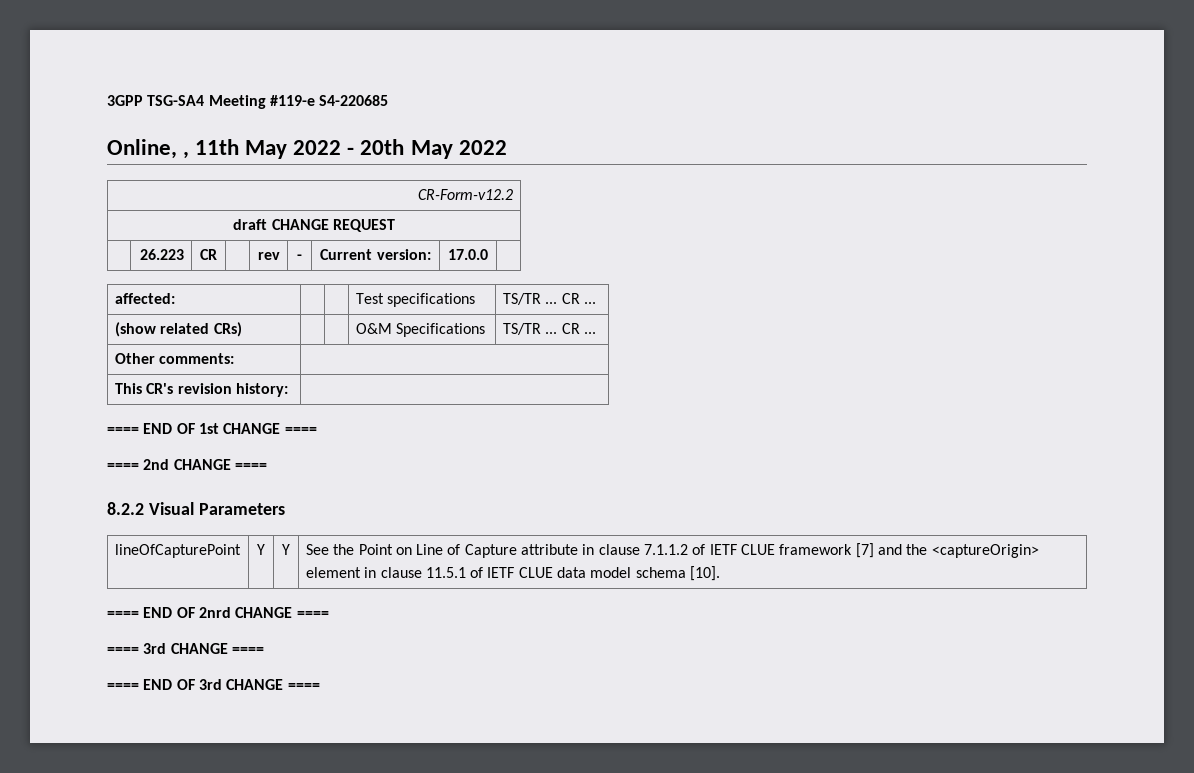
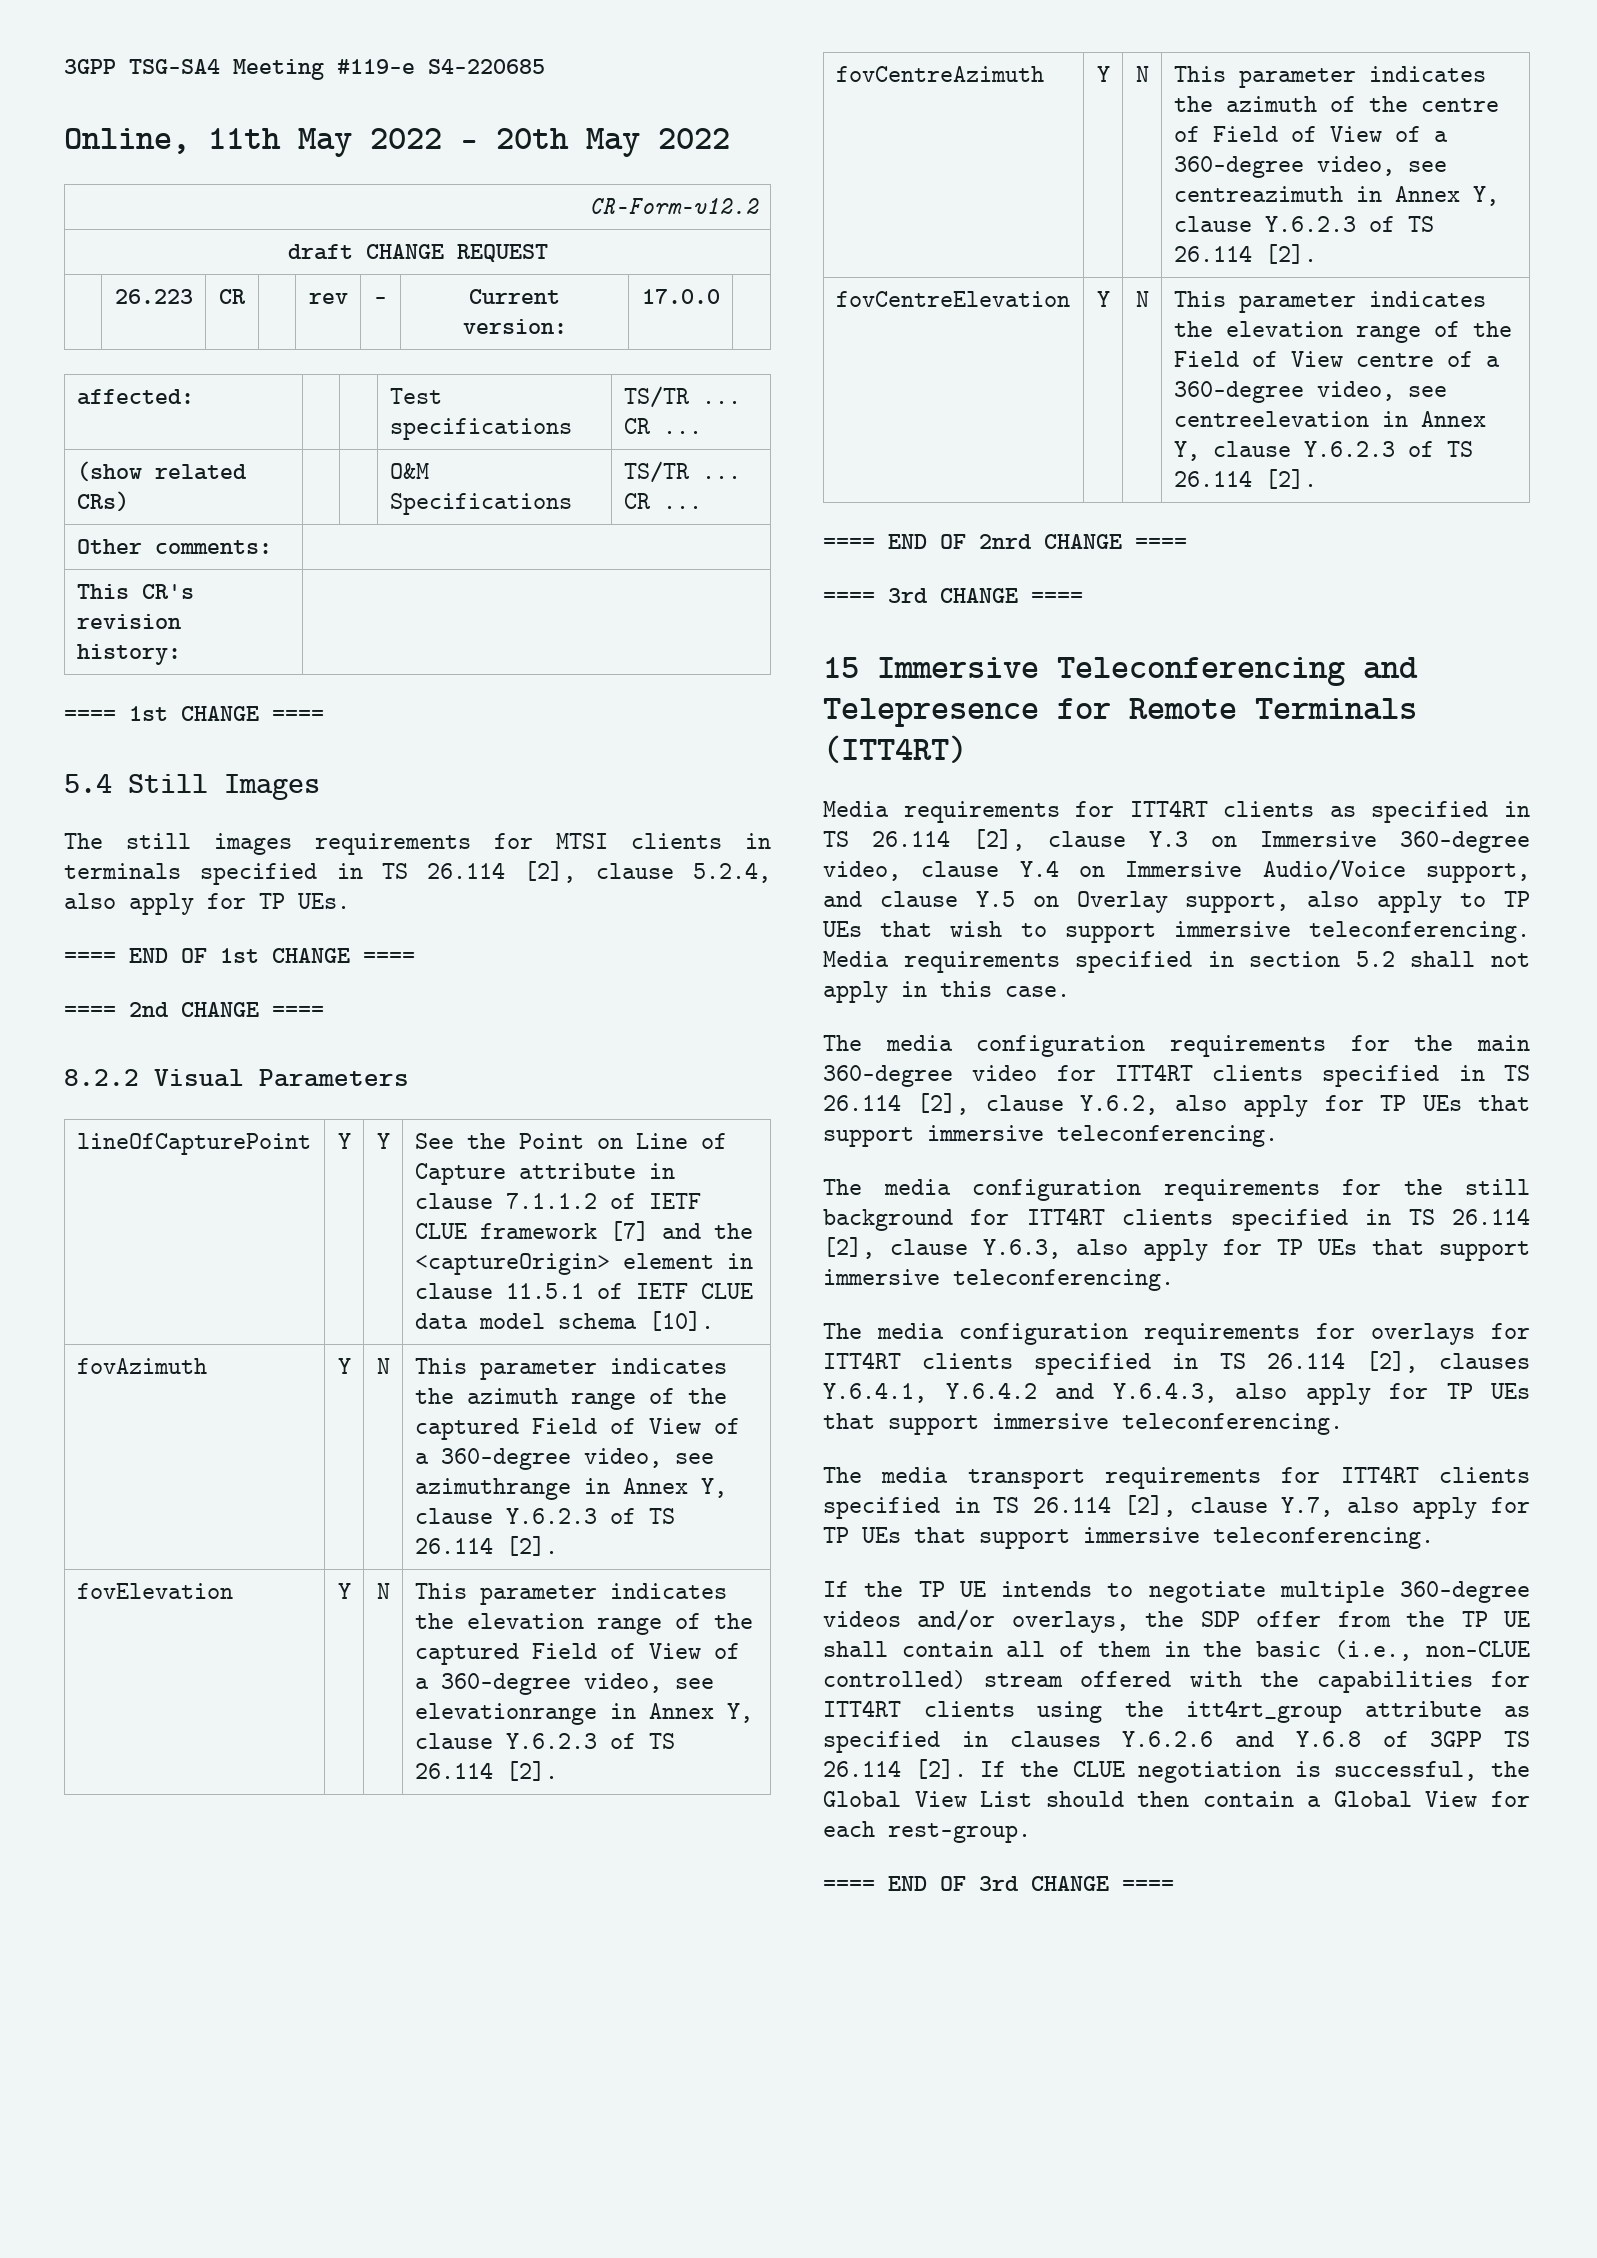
- Online, , 11th May 2022 - 20th May 2022
+ Online, 11th May 2022 - 20th May 2022
+ ==== 1st CHANGE ====
+ 5.4 Still Images
+ The still images requirements for MTSI clients in terminals specified in TS 26.114 [2], clause 5.2.4, also apply for TP UEs.
+ fovAzimuth | Y | N | This parameter indicates the azimuth range of the captured Field of View of a 360-degree video, see azimuthrange in Annex Y, clause Y.6.2.3 of TS 26.114 [2].
+ fovElevation | Y | N | This parameter indicates the elevation range of the captured Field of View of a 360-degree video, see elevationrange in Annex Y, clause Y.6.2.3 of TS 26.114 [2].
+ fovCentreAzimuth | Y | N | This parameter indicates the azimuth of the centre of Field of View of a 360-degree video, see centreazimuth in Annex Y, clause Y.6.2.3 of TS 26.114 [2].
+ fovCentreElevation | Y | N | This parameter indicates the elevation range of the Field of View centre of a 360-degree video, see centreelevation in Annex Y, clause Y.6.2.3 of TS 26.114 [2].
+ 15 Immersive Teleconferencing and Telepresence for Remote Terminals (ITT4RT)
+ Media requirements for ITT4RT clients as specified in TS 26.114 [2], clause Y.3 on Immersive 360-degree video, clause Y.4 on Immersive Audio/Voice support, and clause Y.5 on Overlay support, also apply to TP UEs that wish to support immersive teleconferencing. Media requirements specified in section 5.2 shall not apply in this case.
+ The media configuration requirements for the main 360-degree video for ITT4RT clients specified in TS 26.114 [2], clause Y.6.2, also apply for TP UEs that support immersive teleconferencing.
+ The media configuration requirements for the still background for ITT4RT clients specified in TS 26.114 [2], clause Y.6.3, also apply for TP UEs that support immersive teleconferencing.
+ The media configuration requirements for overlays for ITT4RT clients specified in TS 26.114 [2], clauses Y.6.4.1, Y.6.4.2 and Y.6.4.3, also apply for TP UEs that support immersive teleconferencing.
+ The media transport requirements for ITT4RT clients specified in TS 26.114 [2], clause Y.7, also apply for TP UEs that support immersive teleconferencing.
+ If the TP UE intends to negotiate multiple 360-degree videos and/or overlays, the SDP offer from the TP UE shall contain all of them in the basic (i.e., non-CLUE controlled) stream offered with the capabilities for ITT4RT clients using the itt4rt_group attribute as specified in clauses Y.6.2.6 and Y.6.8 of 3GPP TS 26.114 [2]. If the CLUE negotiation is successful, the Global View List should then contain a Global View for each rest-group.

